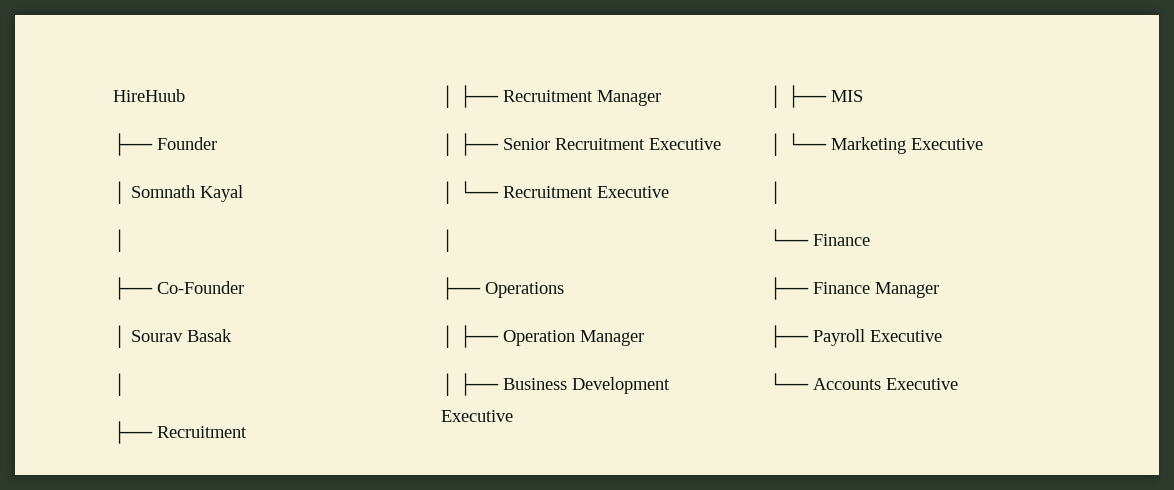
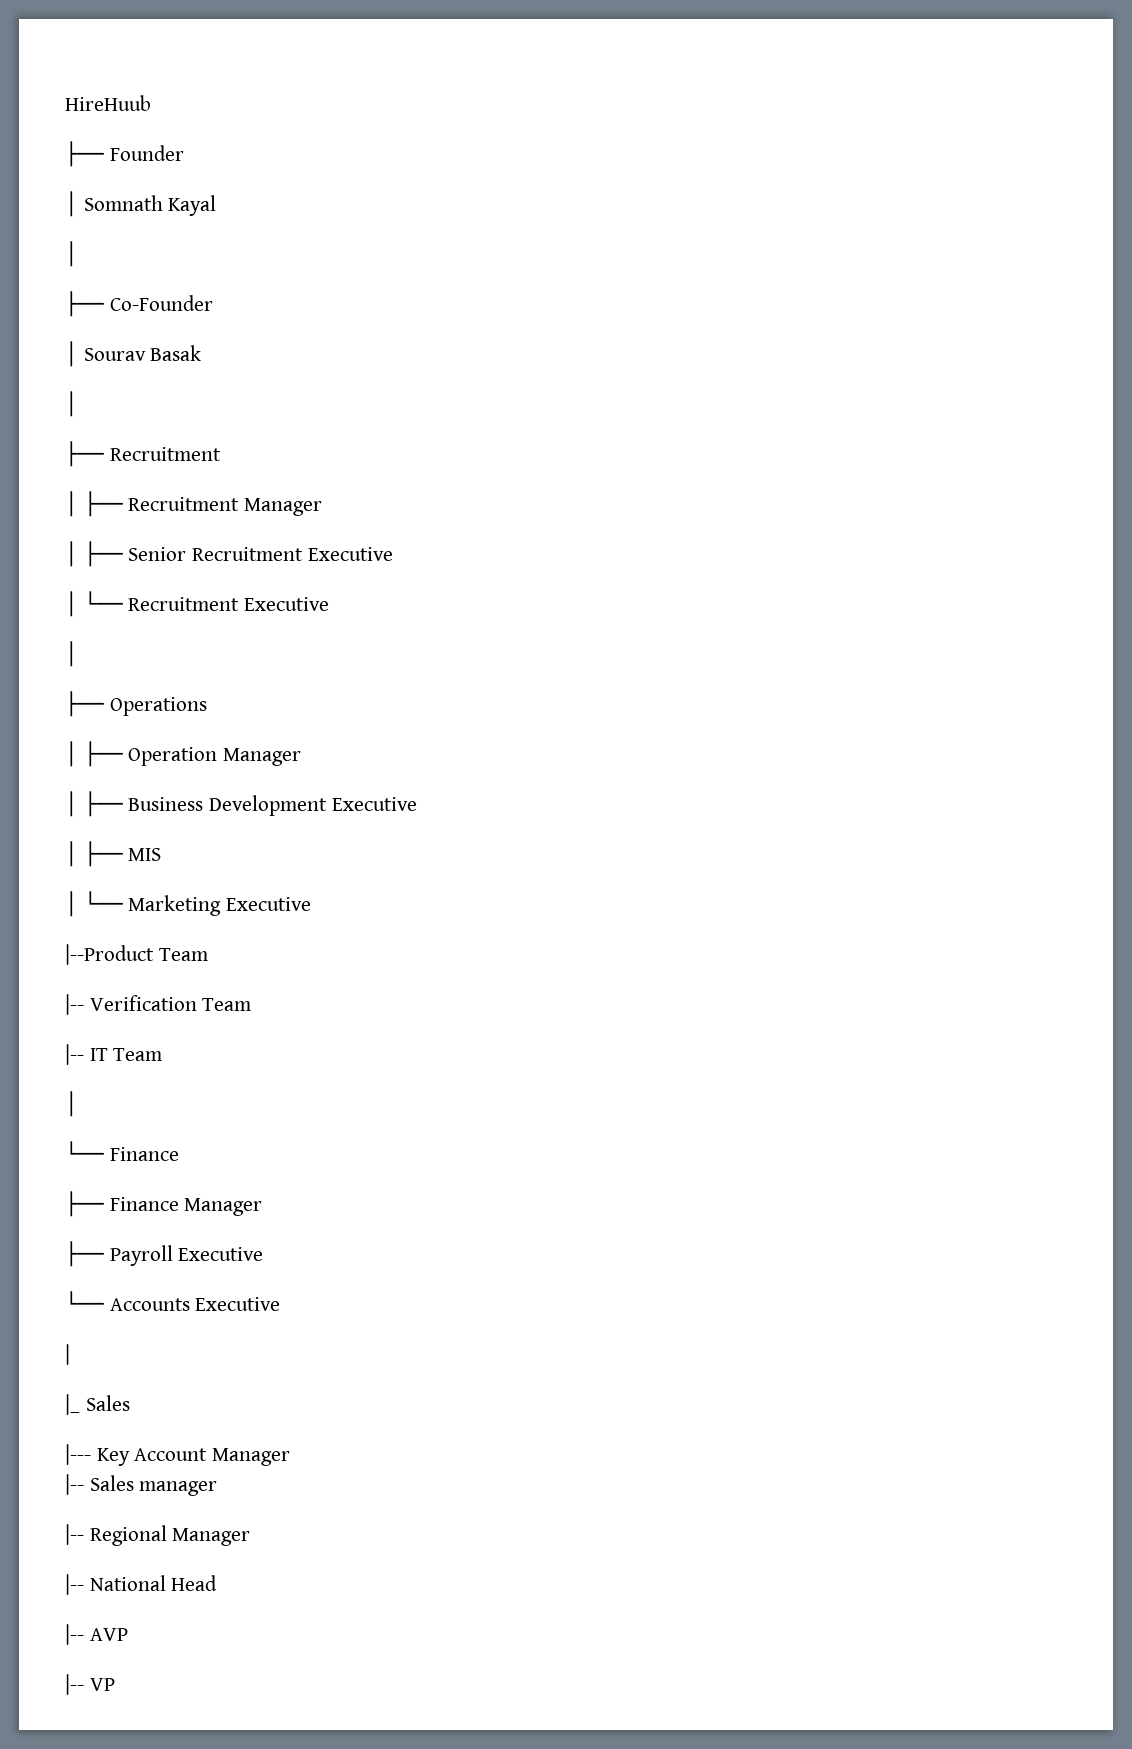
+ |--Product Team
+ |-- Verification Team
+ |-- IT Team
+ |
+ |_ Sales
+ |--- Key Account Manager
+ |-- Sales manager
+ |-- Regional Manager
+ |-- National Head
+ |-- AVP
+ |-- VP

